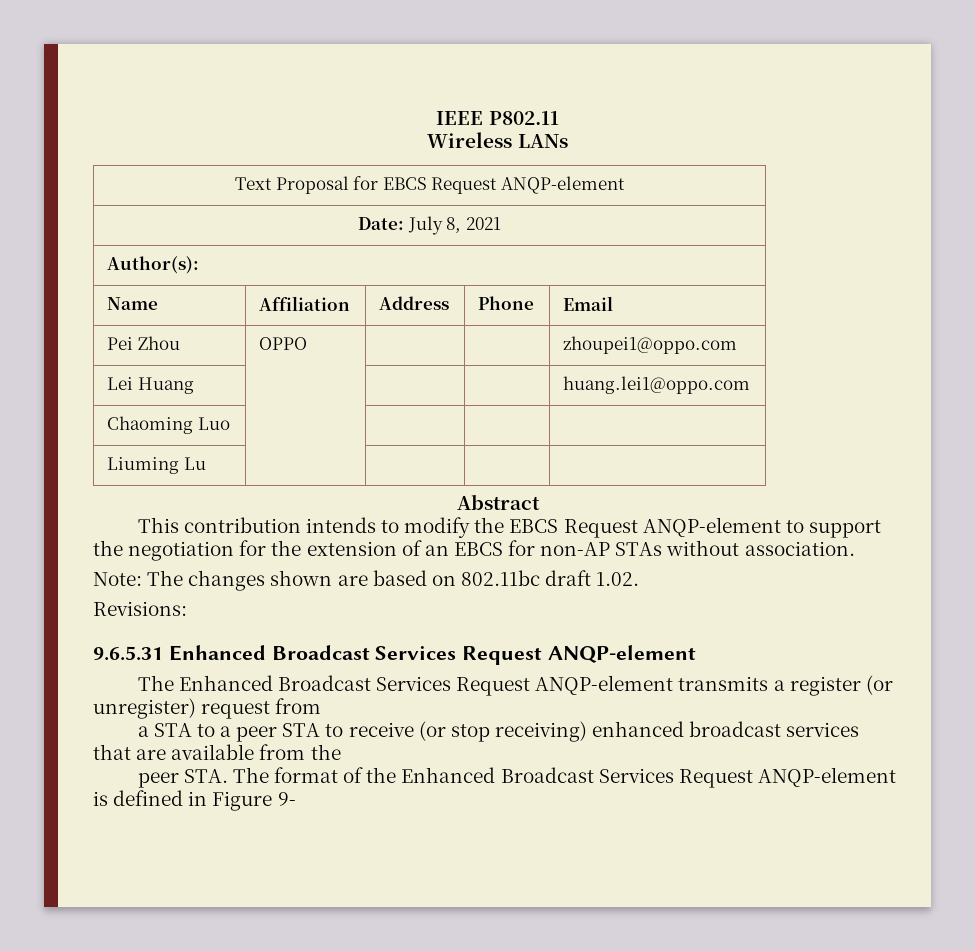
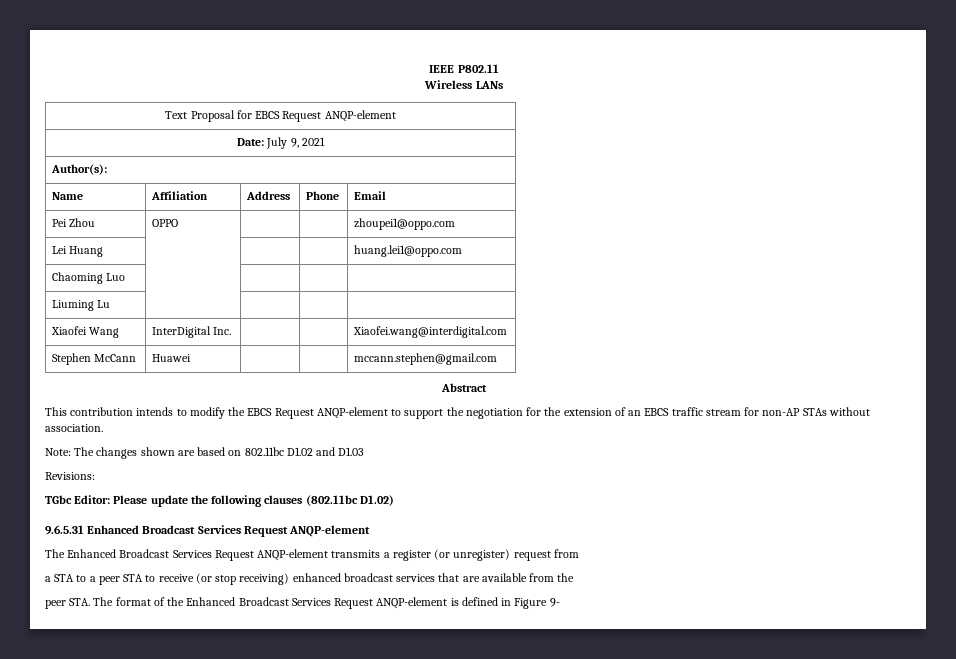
- Date: July 8, 2021
+ Date: July 9, 2021
+ Xiaofei Wang | InterDigital Inc. | | | Xiaofei.wang@interdigital.com
+ Stephen McCann | Huawei | | | mccann.stephen@gmail.com
- This contribution intends to modify the EBCS Request ANQP-element to support the negotiation for the extension of an EBCS for non-AP STAs without association.
+ This contribution intends to modify the EBCS Request ANQP-element to support the negotiation for the extension of an EBCS traffic stream for non-AP STAs without association.
- Note: The changes shown are based on 802.11bc draft 1.02.
+ Note: The changes shown are based on 802.11bc D1.02 and D1.03
  Revisions:
+ TGbc Editor: Please update the following clauses (802.11bc D1.02)

